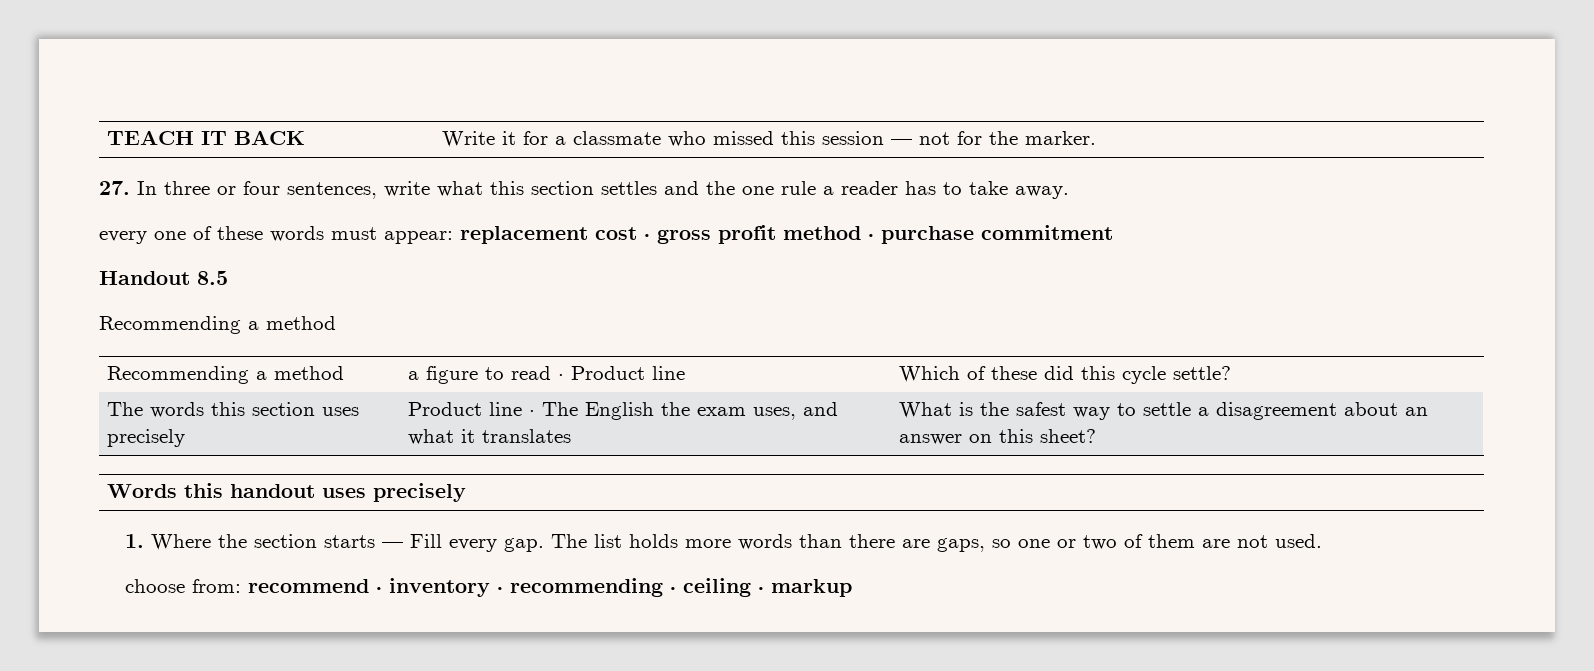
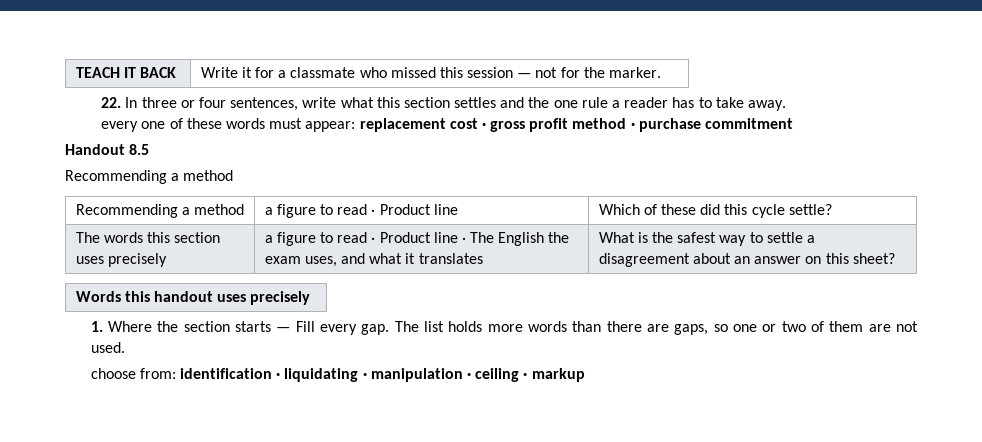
- 27. In three or four sentences, write what this section settles and the one rule a reader has to take away.
+ 22. In three or four sentences, write what this section settles and the one rule a reader has to take away.
- The words this section uses precisely | Product line · The English the exam uses, and what it translates | What is the safest way to settle a disagreement about an answer on this sheet?
+ The words this section uses precisely | a figure to read · Product line · The English the exam uses, and what it translates | What is the safest way to settle a disagreement about an answer on this sheet?
- choose from: recommend · inventory · recommending · ceiling · markup
+ choose from: identification · liquidating · manipulation · ceiling · markup

